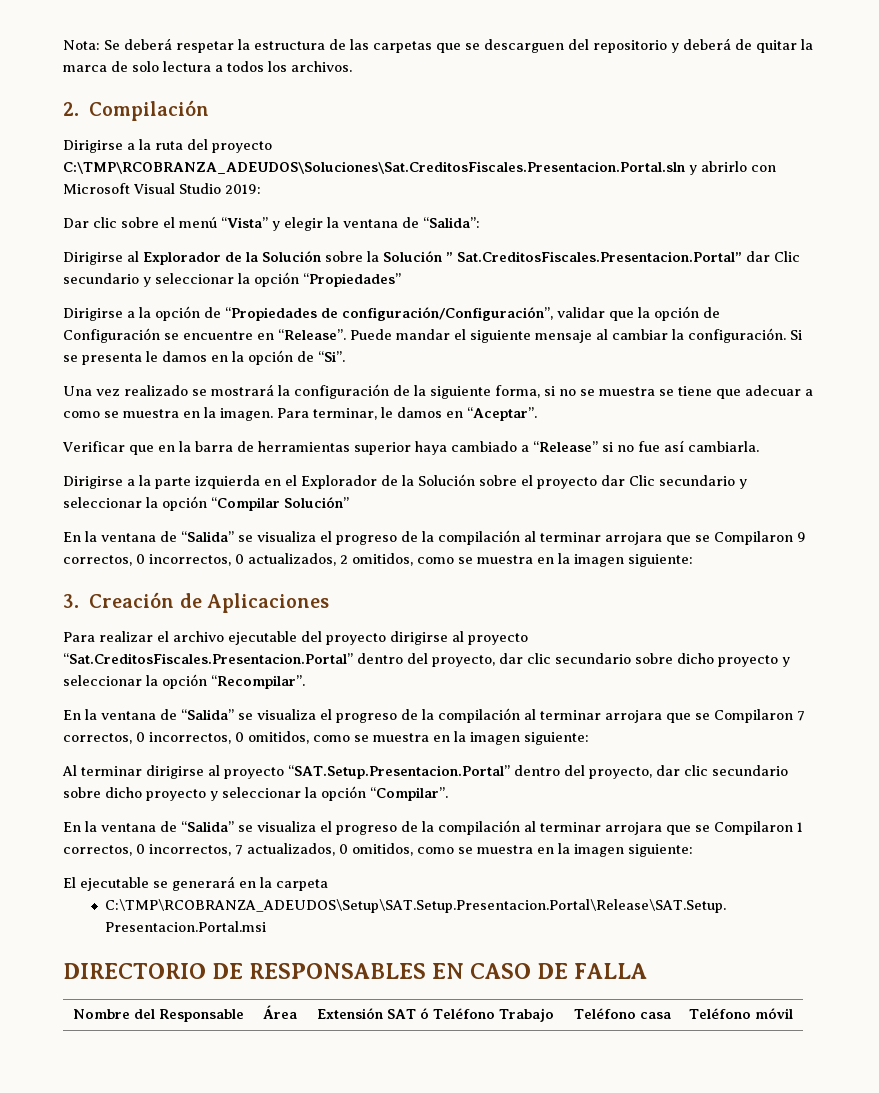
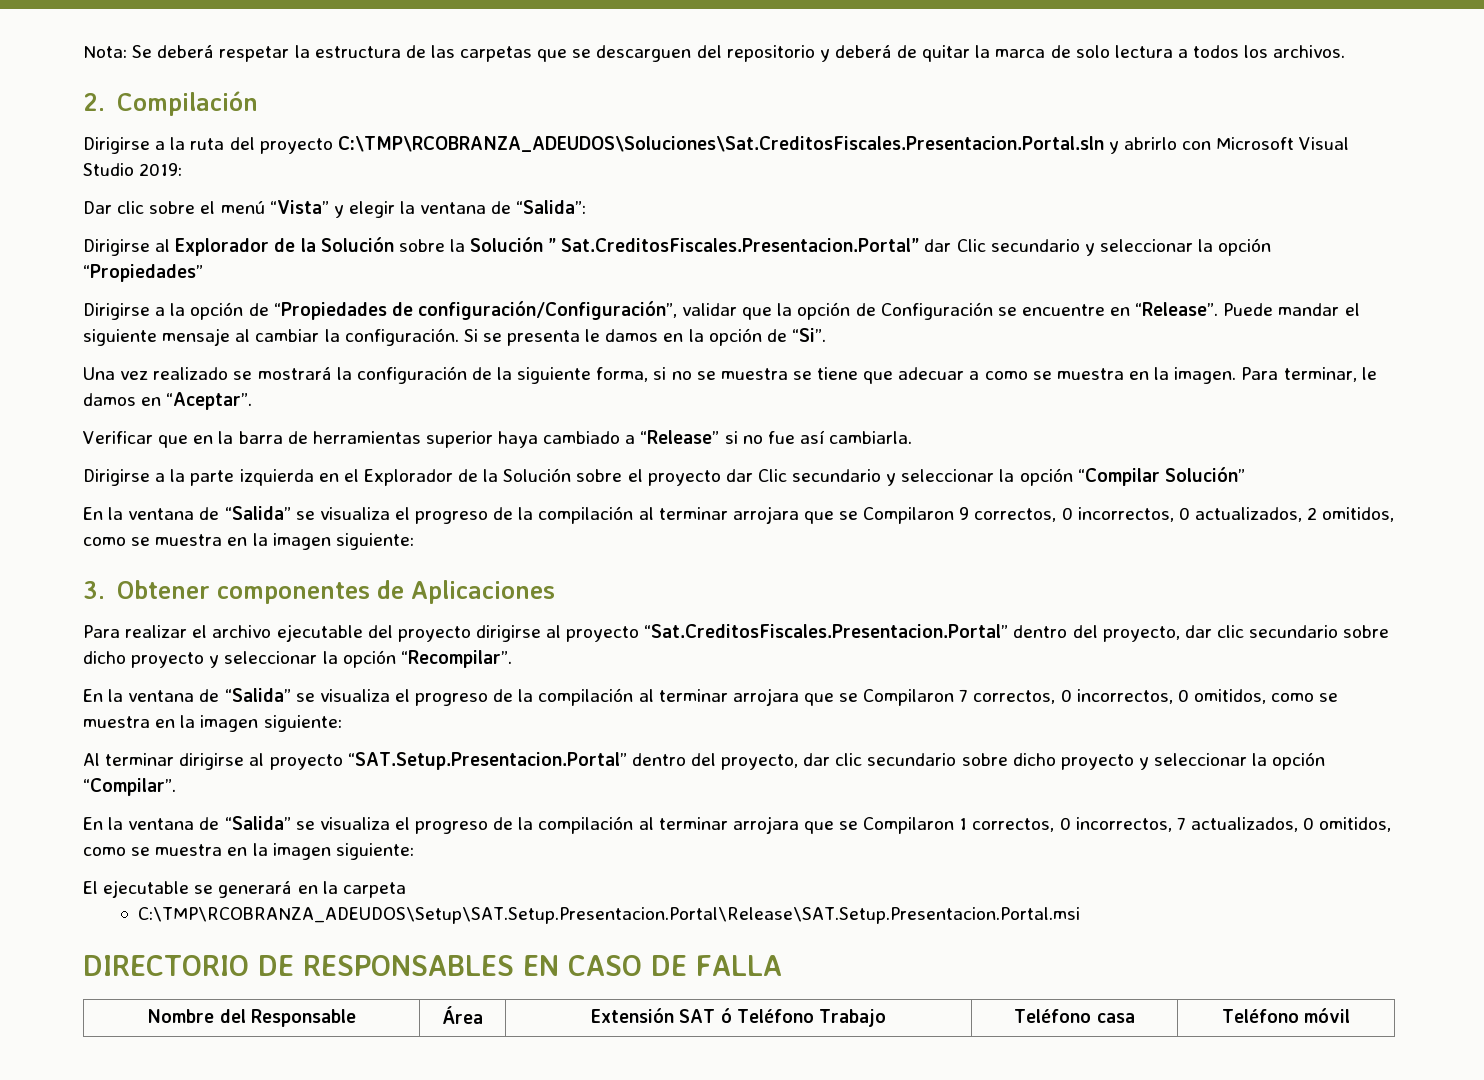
- 3. Creación de Aplicaciones
+ 3. Obtener componentes de Aplicaciones

